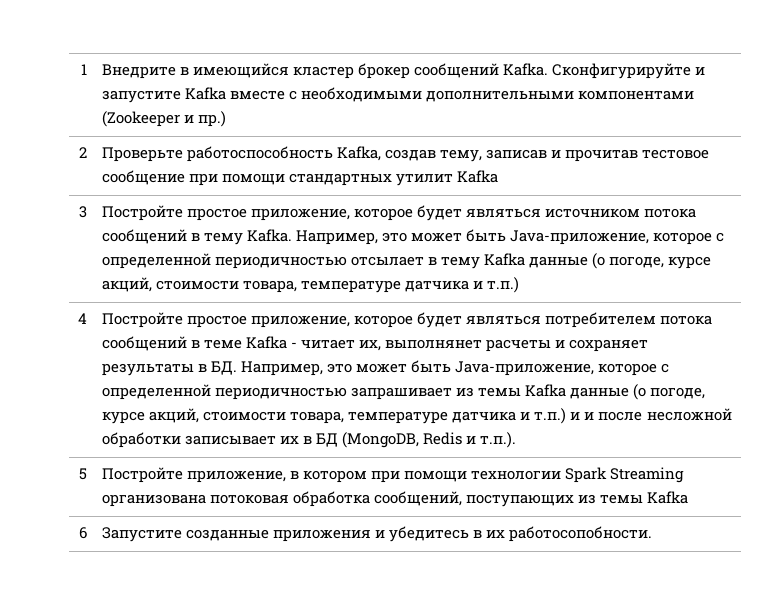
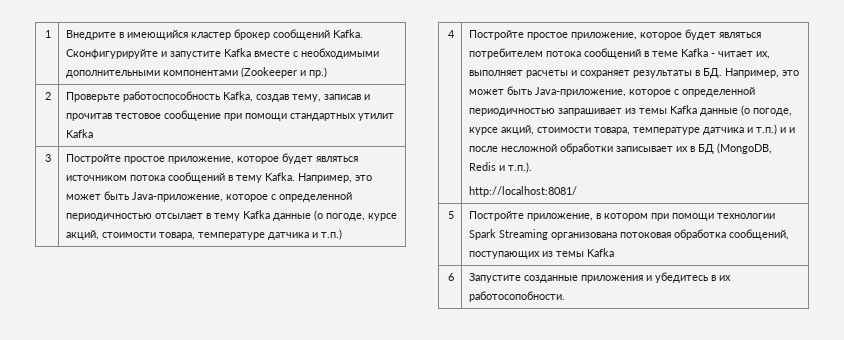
- Постройте простое приложение, которое будет являться потребителем потока сообщений в теме Kafka - читает их, выполнянет расчеты и сохраняет результаты в БД. Например, это может быть Java-приложение, которое с определенной периодичностью запрашивает из темы Kafka данные (о погоде, курсе акций, стоимости товара, температуре датчика и т.п.) и и после несложной обработки записывает их в БД (MongoDB, Redis и т.п.).
+ Постройте простое приложение, которое будет являться потребителем потока сообщений в теме Kafka - читает их, выполняет расчеты и сохраняет результаты в БД. Например, это может быть Java-приложение, которое с определенной периодичностью запрашивает из темы Kafka данные (о погоде, курсе акций, стоимости товара, температуре датчика и т.п.) и и после несложной обработки записывает их в БД (MongoDB, Redis и т.п.).
+ http://localhost:8081/

